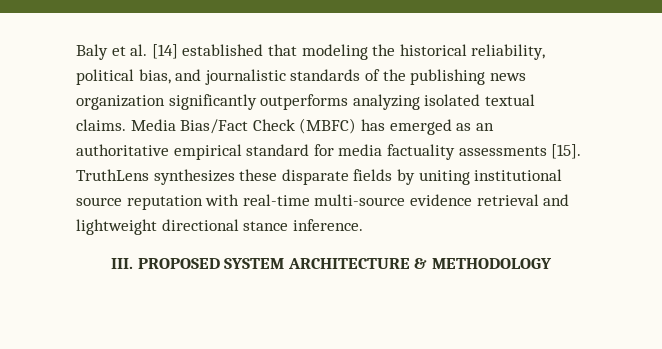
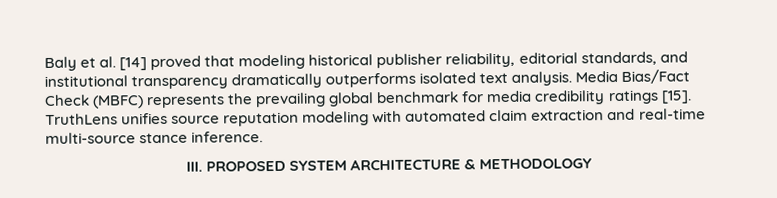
- Baly et al. [14] established that modeling the historical reliability, political bias, and journalistic standards of the publishing news organization significantly outperforms analyzing isolated textual claims. Media Bias/Fact Check (MBFC) has emerged as an authoritative empirical standard for media factuality assessments [15]. TruthLens synthesizes these disparate fields by uniting institutional source reputation with real-time multi-source evidence retrieval and lightweight directional stance inference.
+ Baly et al. [14] proved that modeling historical publisher reliability, editorial standards, and institutional transparency dramatically outperforms isolated text analysis. Media Bias/Fact Check (MBFC) represents the prevailing global benchmark for media credibility ratings [15]. TruthLens unifies source reputation modeling with automated claim extraction and real-time multi-source stance inference.

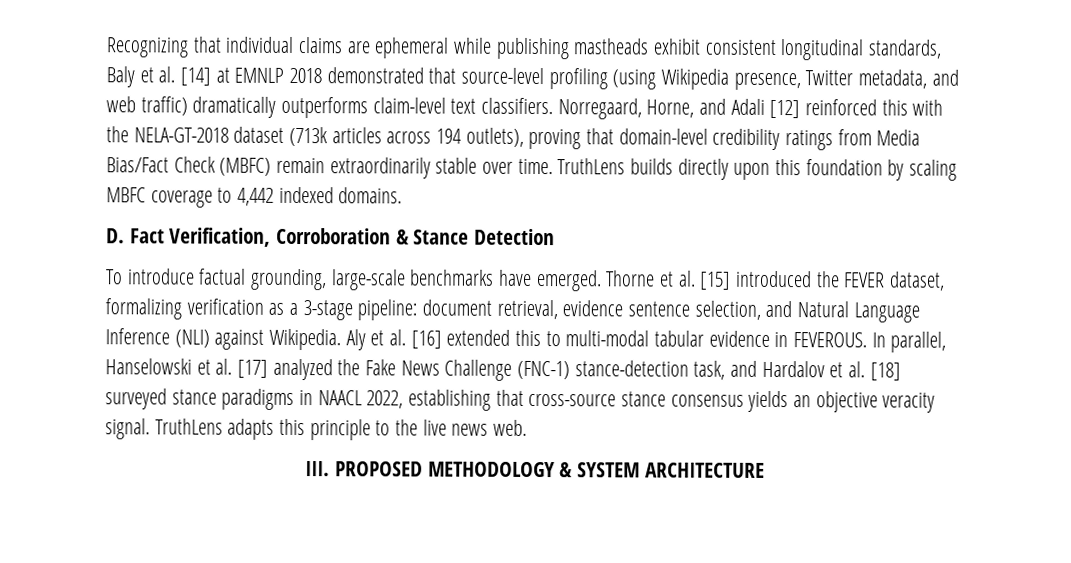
- Baly et al. [14] proved that modeling historical publisher reliability, editorial standards, and institutional transparency dramatically outperforms isolated text analysis. Media Bias/Fact Check (MBFC) represents the prevailing global benchmark for media credibility ratings [15]. TruthLens unifies source reputation modeling with automated claim extraction and real-time multi-source stance inference.
- III. PROPOSED SYSTEM ARCHITECTURE & METHODOLOGY
+ Recognizing that individual claims are ephemeral while publishing mastheads exhibit consistent longitudinal standards, Baly et al. [14] at EMNLP 2018 demonstrated that source-level profiling (using Wikipedia presence, Twitter metadata, and web traffic) dramatically outperforms claim-level text classifiers. Norregaard, Horne, and Adali [12] reinforced this with the NELA-GT-2018 dataset (713k articles across 194 outlets), proving that domain-level credibility ratings from Media Bias/Fact Check (MBFC) remain extraordinarily stable over time. TruthLens builds directly upon this foundation by scaling MBFC coverage to 4,442 indexed domains.
+ D. Fact Verification, Corroboration & Stance Detection
+ To introduce factual grounding, large-scale benchmarks have emerged. Thorne et al. [15] introduced the FEVER dataset, formalizing verification as a 3-stage pipeline: document retrieval, evidence sentence selection, and Natural Language Inference (NLI) against Wikipedia. Aly et al. [16] extended this to multi-modal tabular evidence in FEVEROUS. In parallel, Hanselowski et al. [17] analyzed the Fake News Challenge (FNC-1) stance-detection task, and Hardalov et al. [18] surveyed stance paradigms in NAACL 2022, establishing that cross-source stance consensus yields an objective veracity signal. TruthLens adapts this principle to the live news web.
+ III. PROPOSED METHODOLOGY & SYSTEM ARCHITECTURE

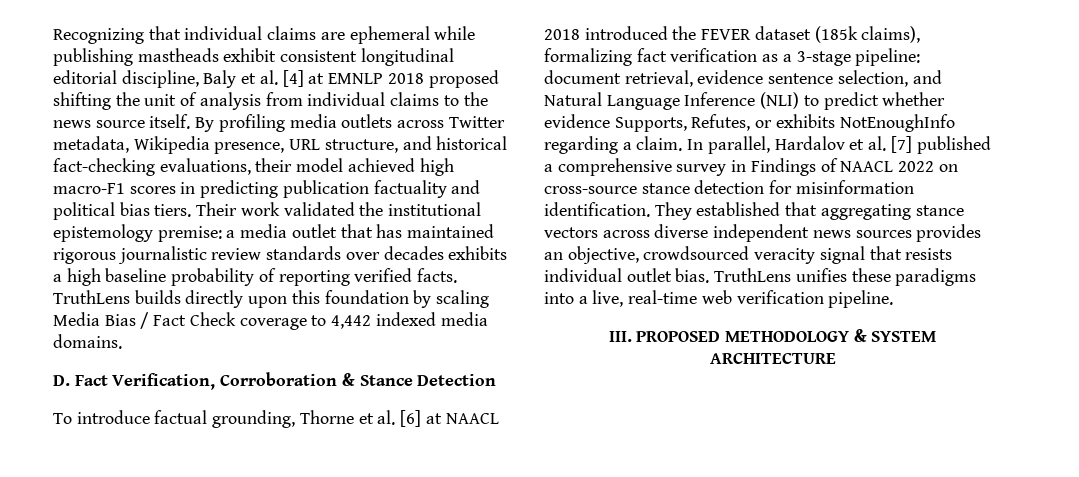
- Recognizing that individual claims are ephemeral while publishing mastheads exhibit consistent longitudinal standards, Baly et al. [14] at EMNLP 2018 demonstrated that source-level profiling (using Wikipedia presence, Twitter metadata, and web traffic) dramatically outperforms claim-level text classifiers. Norregaard, Horne, and Adali [12] reinforced this with the NELA-GT-2018 dataset (713k articles across 194 outlets), proving that domain-level credibility ratings from Media Bias/Fact Check (MBFC) remain extraordinarily stable over time.
+ Recognizing that individual claims are ephemeral while publishing mastheads exhibit consistent longitudinal editorial discipline, Baly et al. [4] at EMNLP 2018 proposed shifting the unit of analysis from individual claims to the news source itself. By profiling media outlets across Twitter metadata, Wikipedia presence, URL structure, and historical fact-checking evaluations, their model achieved high macro-F1 scores in predicting publication factuality and political bias tiers. Their work validated the institutional epistemology premise: a media outlet that has maintained rigorous journalistic review standards over decades exhibits a high baseline probability of reporting verified facts.
- TruthLens builds directly upon this foundation by scaling MBFC coverage to 4,442 indexed domains.
+ TruthLens builds directly upon this foundation by scaling Media Bias / Fact Check coverage to 4,442 indexed media domains.
- To introduce factual grounding, large-scale benchmarks have emerged. Thorne et al. [15] introduced the FEVER dataset, formalizing verification as a 3-stage pipeline: document retrieval, evidence sentence selection, and Natural Language Inference (NLI) against Wikipedia. Aly et al. [16] extended this to multi-modal tabular evidence in FEVEROUS. In parallel, Hanselowski et al. [17] analyzed the Fake News Challenge (FNC-1) stance-detection task, and Hardalov et al. [18] surveyed stance paradigms in NAACL 2022, establishing that cross-source stance consensus yields an objective veracity signal. TruthLens adapts this principle to the live news web.
+ To introduce factual grounding, Thorne et al. [6] at NAACL 2018 introduced the FEVER dataset (185k claims), formalizing fact verification as a 3-stage pipeline: document retrieval, evidence sentence selection, and Natural Language Inference (NLI) to predict whether evidence Supports, Refutes, or exhibits NotEnoughInfo regarding a claim. In parallel, Hardalov et al. [7] published a comprehensive survey in Findings of NAACL 2022 on cross-source stance detection for misinformation identification. They established that aggregating stance vectors across diverse independent news sources provides an objective, crowdsourced veracity signal that resists individual outlet bias. TruthLens unifies these paradigms into a live, real-time web verification pipeline.

